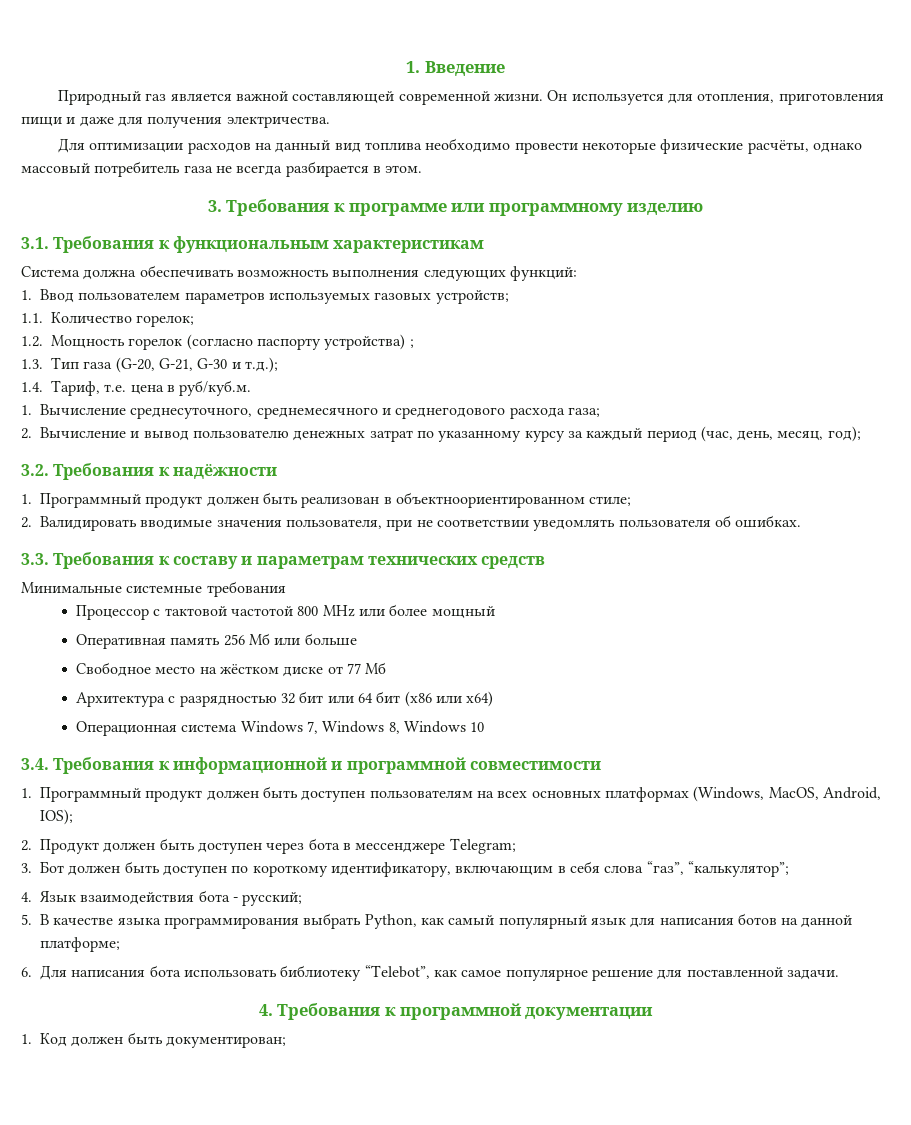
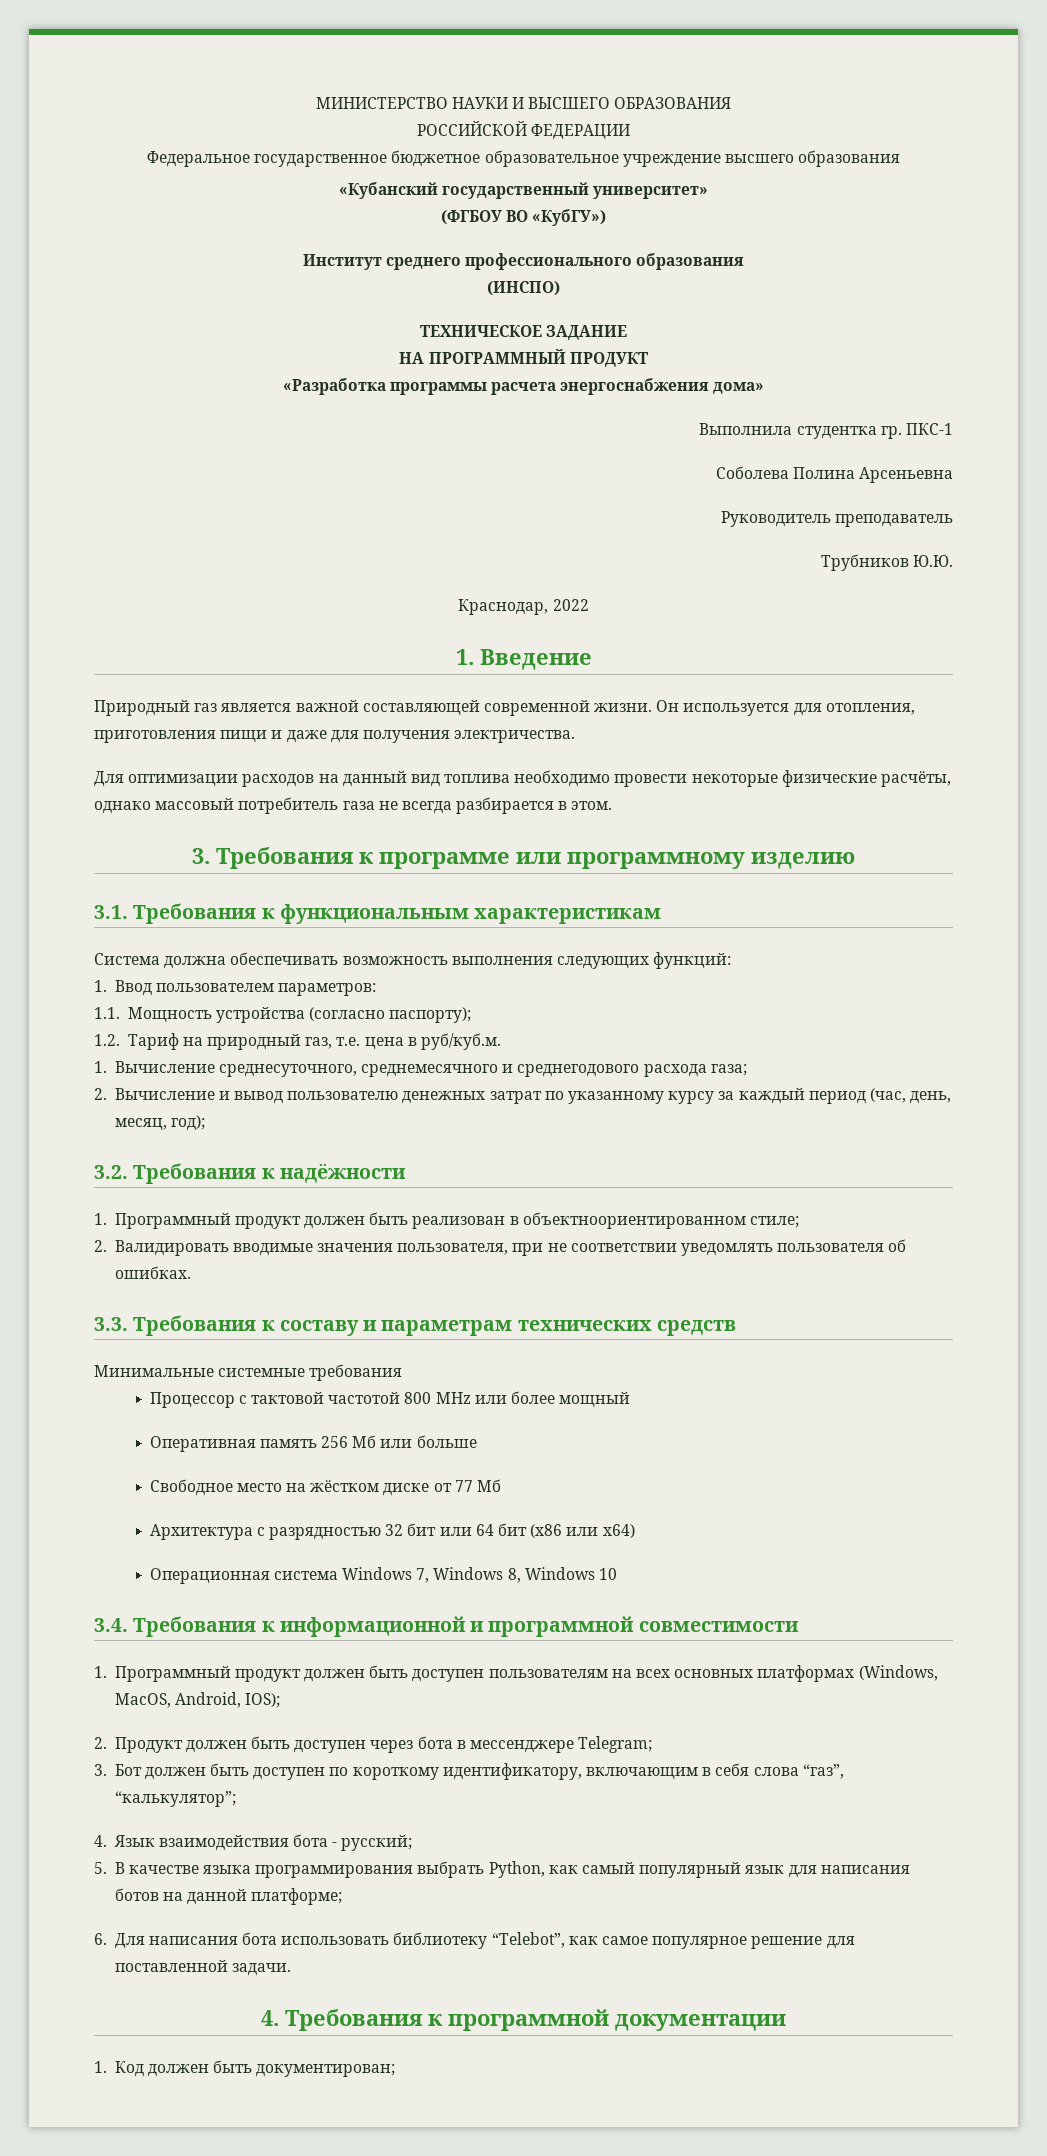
+ МИНИСТЕРСТВО НАУКИ И ВЫСШЕГО ОБРАЗОВАНИЯ
+ РОССИЙСКОЙ ФЕДЕРАЦИИ
+ Федеральное государственное бюджетное образовательное учреждение высшего образования
+ «Кубанский государственный университет»
+ (ФГБОУ ВО «КубГУ»)
+ Институт среднего профессионального образования
+ (ИНСПО)
+ ТЕХНИЧЕСКОЕ ЗАДАНИЕ
+ НА ПРОГРАММНЫЙ ПРОДУКТ
+ «Разработка программы расчета энергоснабжения дома»
+ Выполнила студентка гр. ПКС-1
+ Соболева Полина Арсеньевна
+ Руководитель преподаватель
+ Трубников Ю.Ю.
+ Краснодар, 2022
- 1. Ввод пользователем параметров используемых газовых устройств;
- 1.1. Количество горелок;
- 1.2. Мощность горелок (согласно паспорту устройства) ;
- 1.3. Тип газа (G-20, G-21, G-30 и т.д.);
- 1.4. Тариф, т.е. цена в руб/куб.м.
+ 1. Ввод пользователем параметров:
+ 1.1. Мощность устройства (согласно паспорту);
+ 1.2. Тариф на природный газ, т.е. цена в руб/куб.м.

